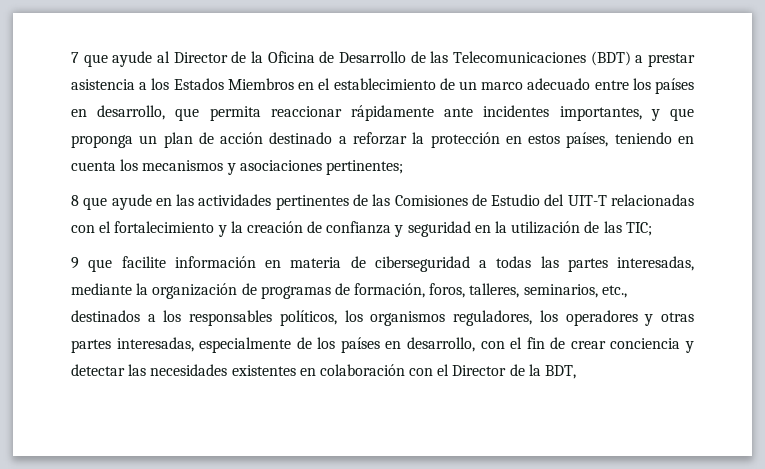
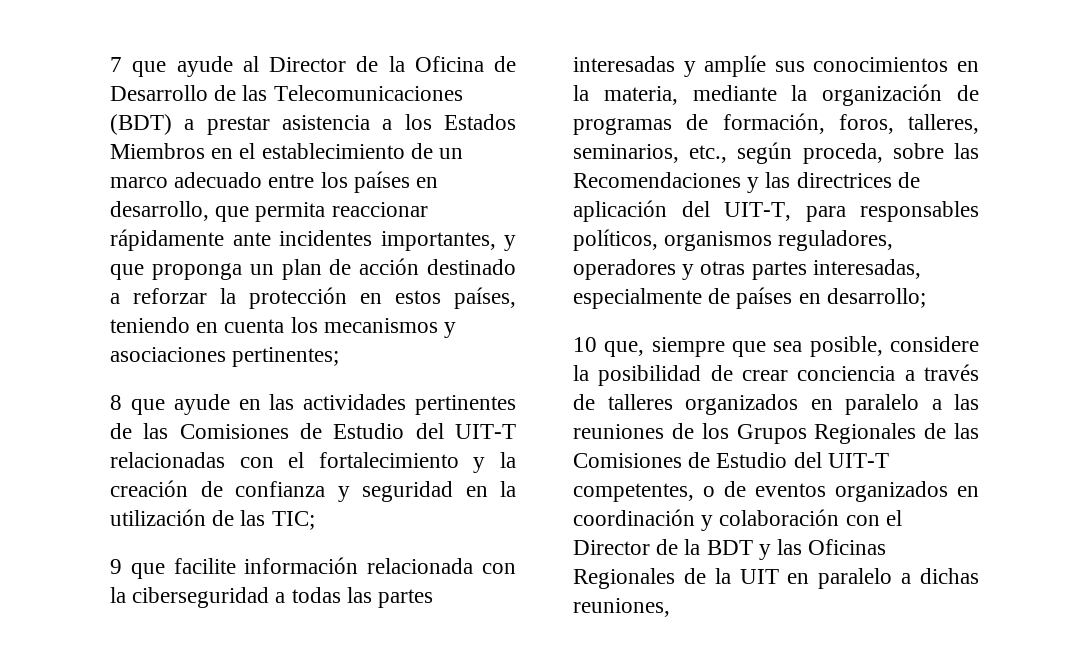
- 9 que facilite información en materia de ciberseguridad a todas las partes interesadas, mediante la organización de programas de formación, foros, talleres, seminarios, etc., destinados a los responsables políticos, los organismos reguladores, los operadores y otras partes interesadas, especialmente de los países en desarrollo, con el fin de crear conciencia y detectar las necesidades existentes en colaboración con el Director de la BDT,
+ 9 que facilite información relacionada con la ciberseguridad a todas las partes interesadas y amplíe sus conocimientos en la materia, mediante la organización de programas de formación, foros, talleres, seminarios, etc., según proceda, sobre las Recomendaciones y las directrices de aplicación del UIT-T, para responsables políticos, organismos reguladores, operadores y otras partes interesadas, especialmente de países en desarrollo;
+ 10 que, siempre que sea posible, considere la posibilidad de crear conciencia a través de talleres organizados en paralelo a las reuniones de los Grupos Regionales de las Comisiones de Estudio del UIT-T competentes, o de eventos organizados en coordinación y colaboración con el Director de la BDT y las Oficinas Regionales de la UIT en paralelo a dichas reuniones,

